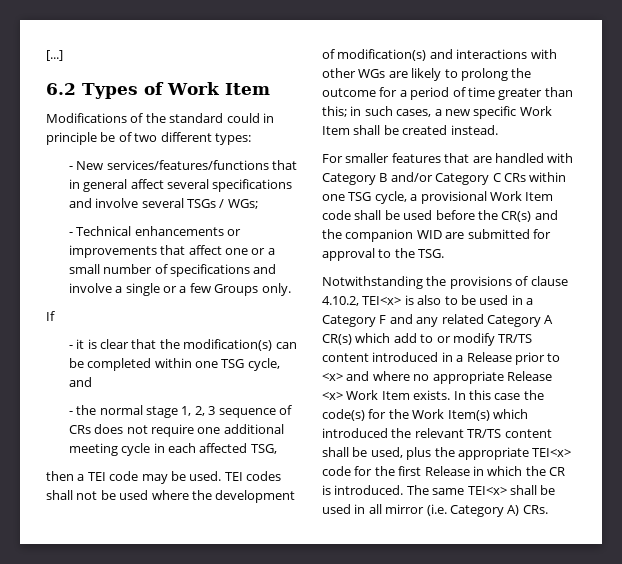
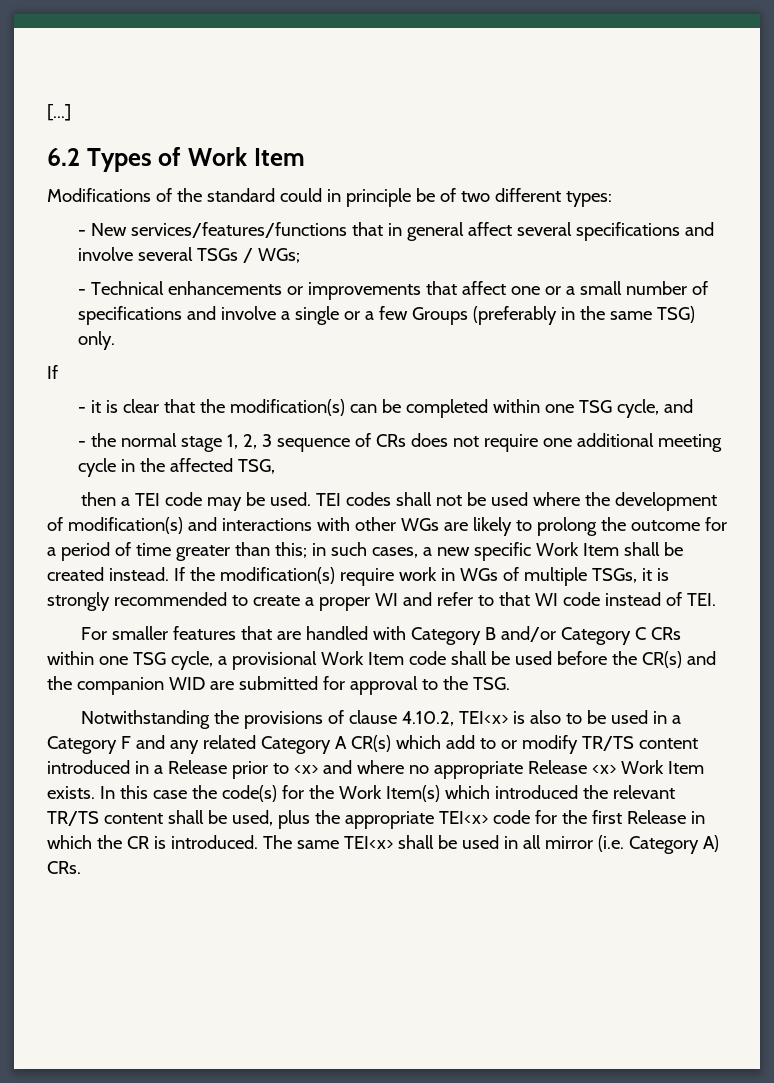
- - Technical enhancements or improvements that affect one or a small number of specifications and involve a single or a few Groups only.
+ - Technical enhancements or improvements that affect one or a small number of specifications and involve a single or a few Groups (preferably in the same TSG) only.
- - the normal stage 1, 2, 3 sequence of CRs does not require one additional meeting cycle in each affected TSG,
+ - the normal stage 1, 2, 3 sequence of CRs does not require one additional meeting cycle in the affected TSG,
+ If the modification(s) require work in WGs of multiple TSGs, it is strongly recommended to create a proper WI and refer to that WI code instead of TEI.

